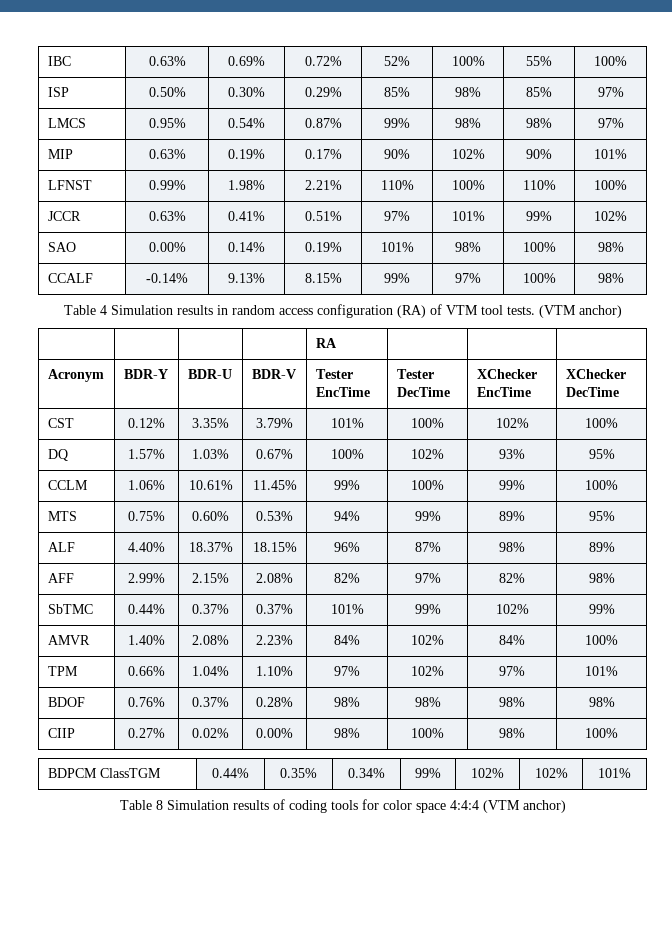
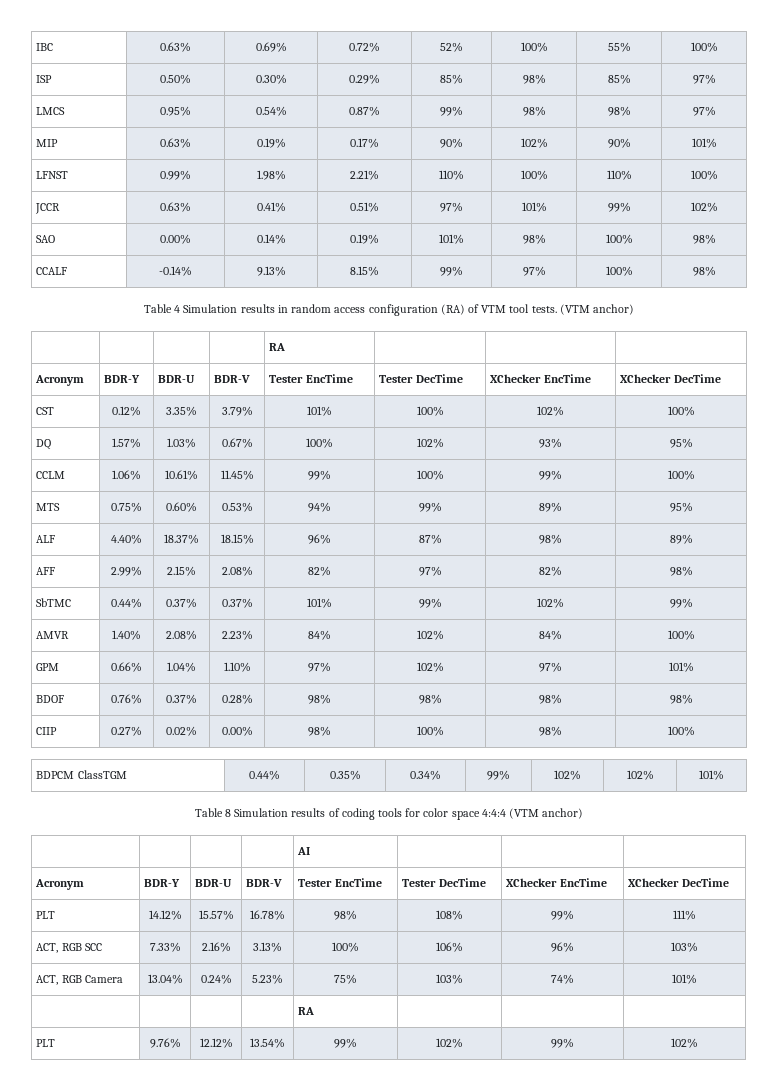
- TPM | 0.66% | 1.04% | 1.10% | 97% | 102% | 97% | 101%
+ GPM | 0.66% | 1.04% | 1.10% | 97% | 102% | 97% | 101%
+ | | | | AI | | |
+ Acronym | BDR-Y | BDR-U | BDR-V | Tester EncTime | Tester DecTime | XChecker EncTime | XChecker DecTime
+ PLT | 14.12% | 15.57% | 16.78% | 98% | 108% | 99% | 111%
+ ACT, RGB SCC | 7.33% | 2.16% | 3.13% | 100% | 106% | 96% | 103%
+ ACT, RGB Camera | 13.04% | 0.24% | 5.23% | 75% | 103% | 74% | 101%
+ | | | | RA | | |
+ PLT | 9.76% | 12.12% | 13.54% | 99% | 102% | 99% | 102%

